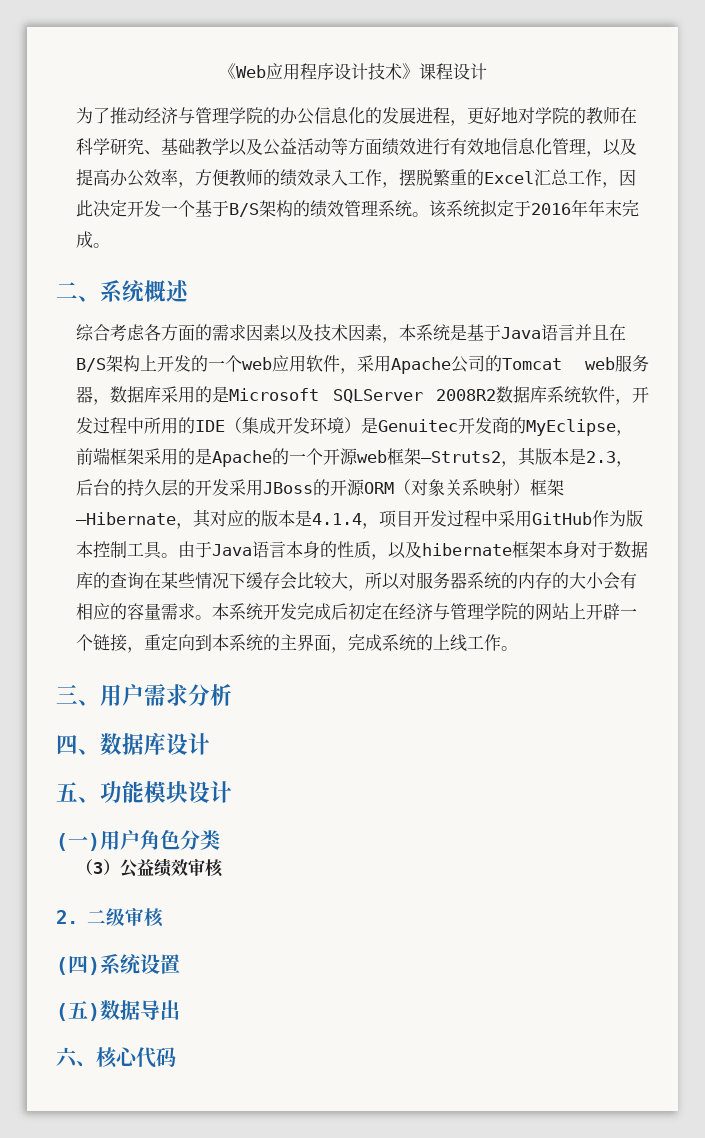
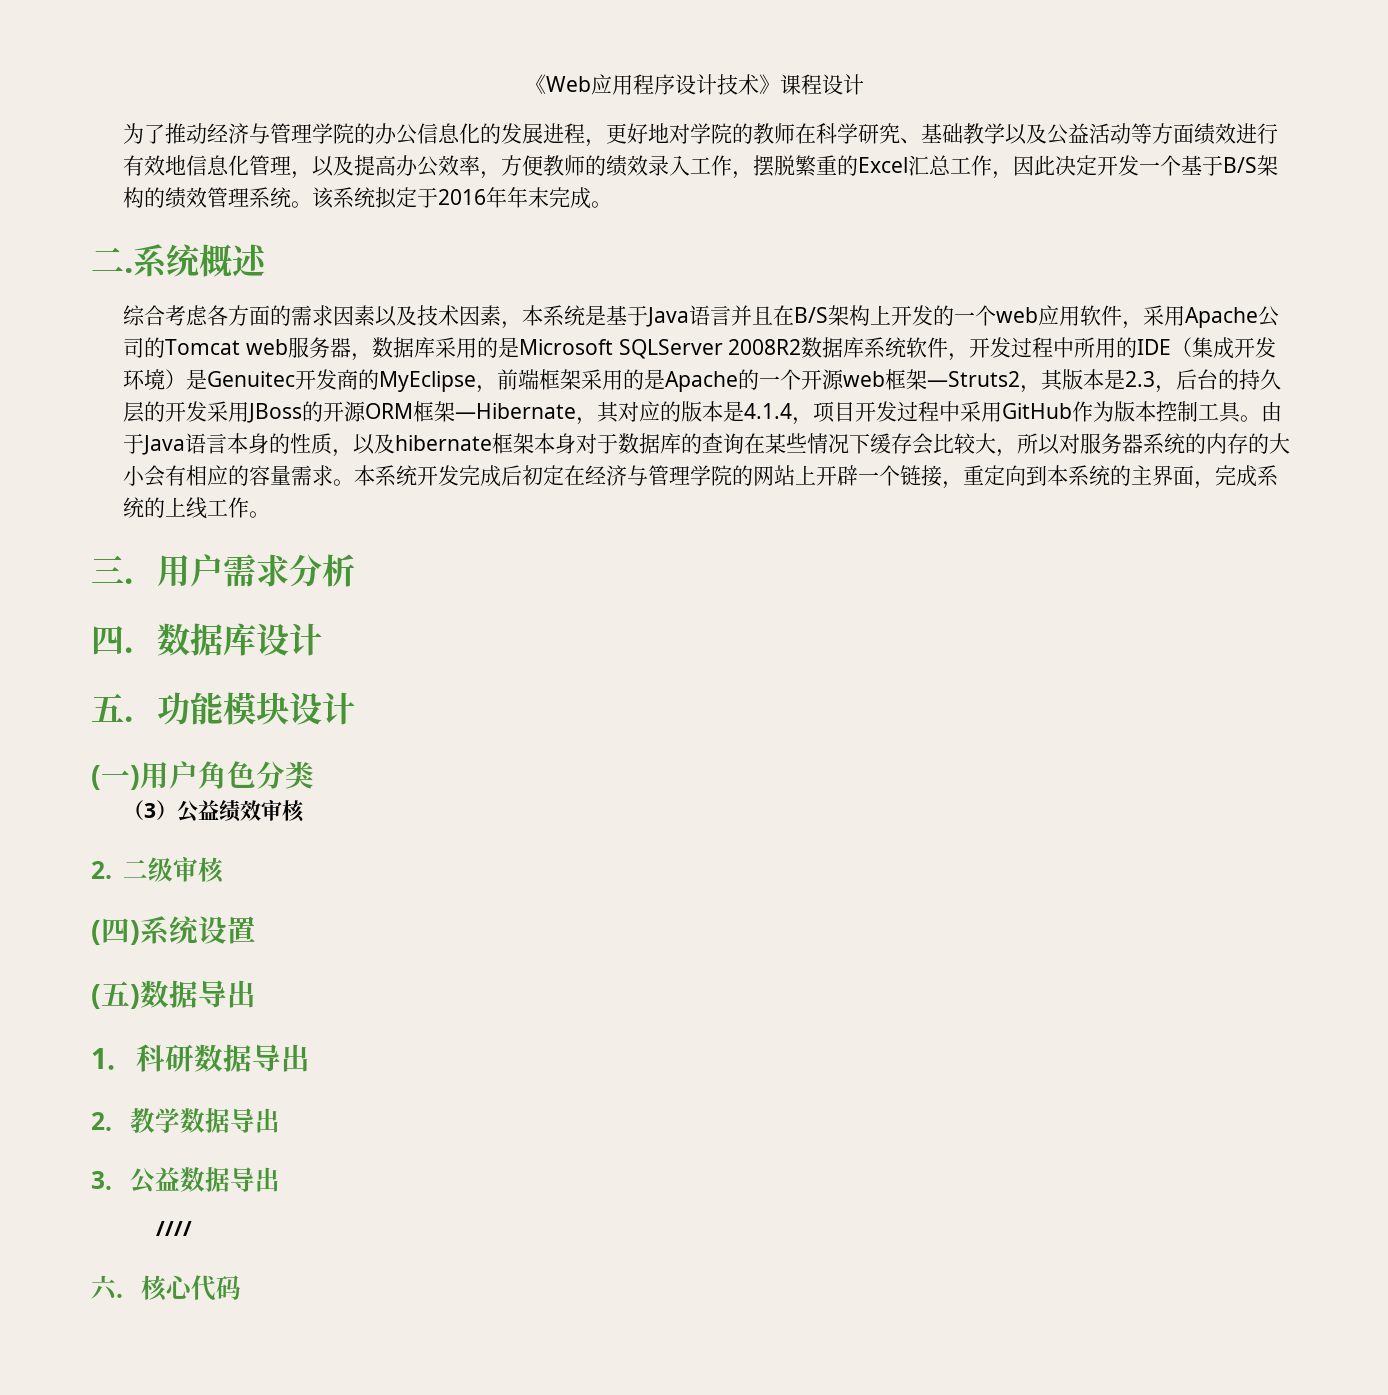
- 二、系统概述
+ 二.系统概述
- 综合考虑各方面的需求因素以及技术因素，本系统是基于Java语言并且在B/S架构上开发的一个web应用软件，采用Apache公司的Tomcat web服务器，数据库采用的是Microsoft SQLServer 2008R2数据库系统软件，开发过程中所用的IDE（集成开发环境）是Genuitec开发商的MyEclipse，前端框架采用的是Apache的一个开源web框架—Struts2，其版本是2.3，后台的持久层的开发采用JBoss的开源ORM（对象关系映射）框架—Hibernate，其对应的版本是4.1.4，项目开发过程中采用GitHub作为版本控制工具。
+ 综合考虑各方面的需求因素以及技术因素，本系统是基于Java语言并且在B/S架构上开发的一个web应用软件，采用Apache公司的Tomcat web服务器，数据库采用的是Microsoft SQLServer 2008R2数据库系统软件，开发过程中所用的IDE（集成开发环境）是Genuitec开发商的MyEclipse，前端框架采用的是Apache的一个开源web框架—Struts2，其版本是2.3，后台的持久层的开发采用JBoss的开源ORM框架—Hibernate，其对应的版本是4.1.4，项目开发过程中采用GitHub作为版本控制工具。
- 三、用户需求分析
+ 三．用户需求分析
- 四、数据库设计
+ 四．数据库设计
- 五、功能模块设计
+ 五．功能模块设计
- 六、核心代码
+ 1．科研数据导出
+ 2．教学数据导出
+ 3．公益数据导出
+ ////
+ 六．核心代码

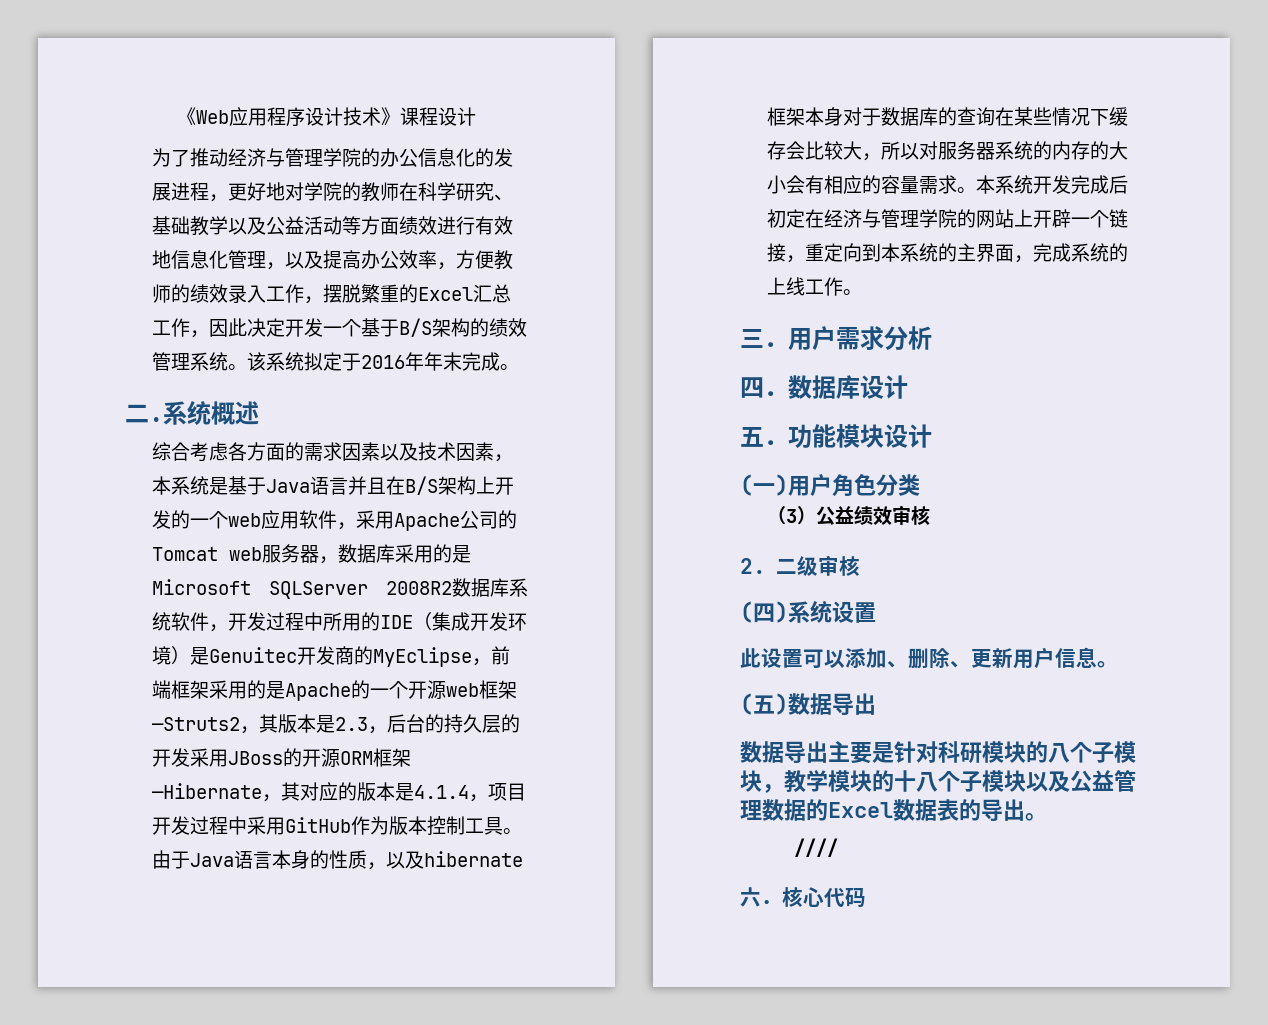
+ 此设置可以添加、删除、更新用户信息。
- 1．科研数据导出
- 2．教学数据导出
- 3．公益数据导出
+ 数据导出主要是针对科研模块的八个子模块，教学模块的十八个子模块以及公益管理数据的Excel数据表的导出。

